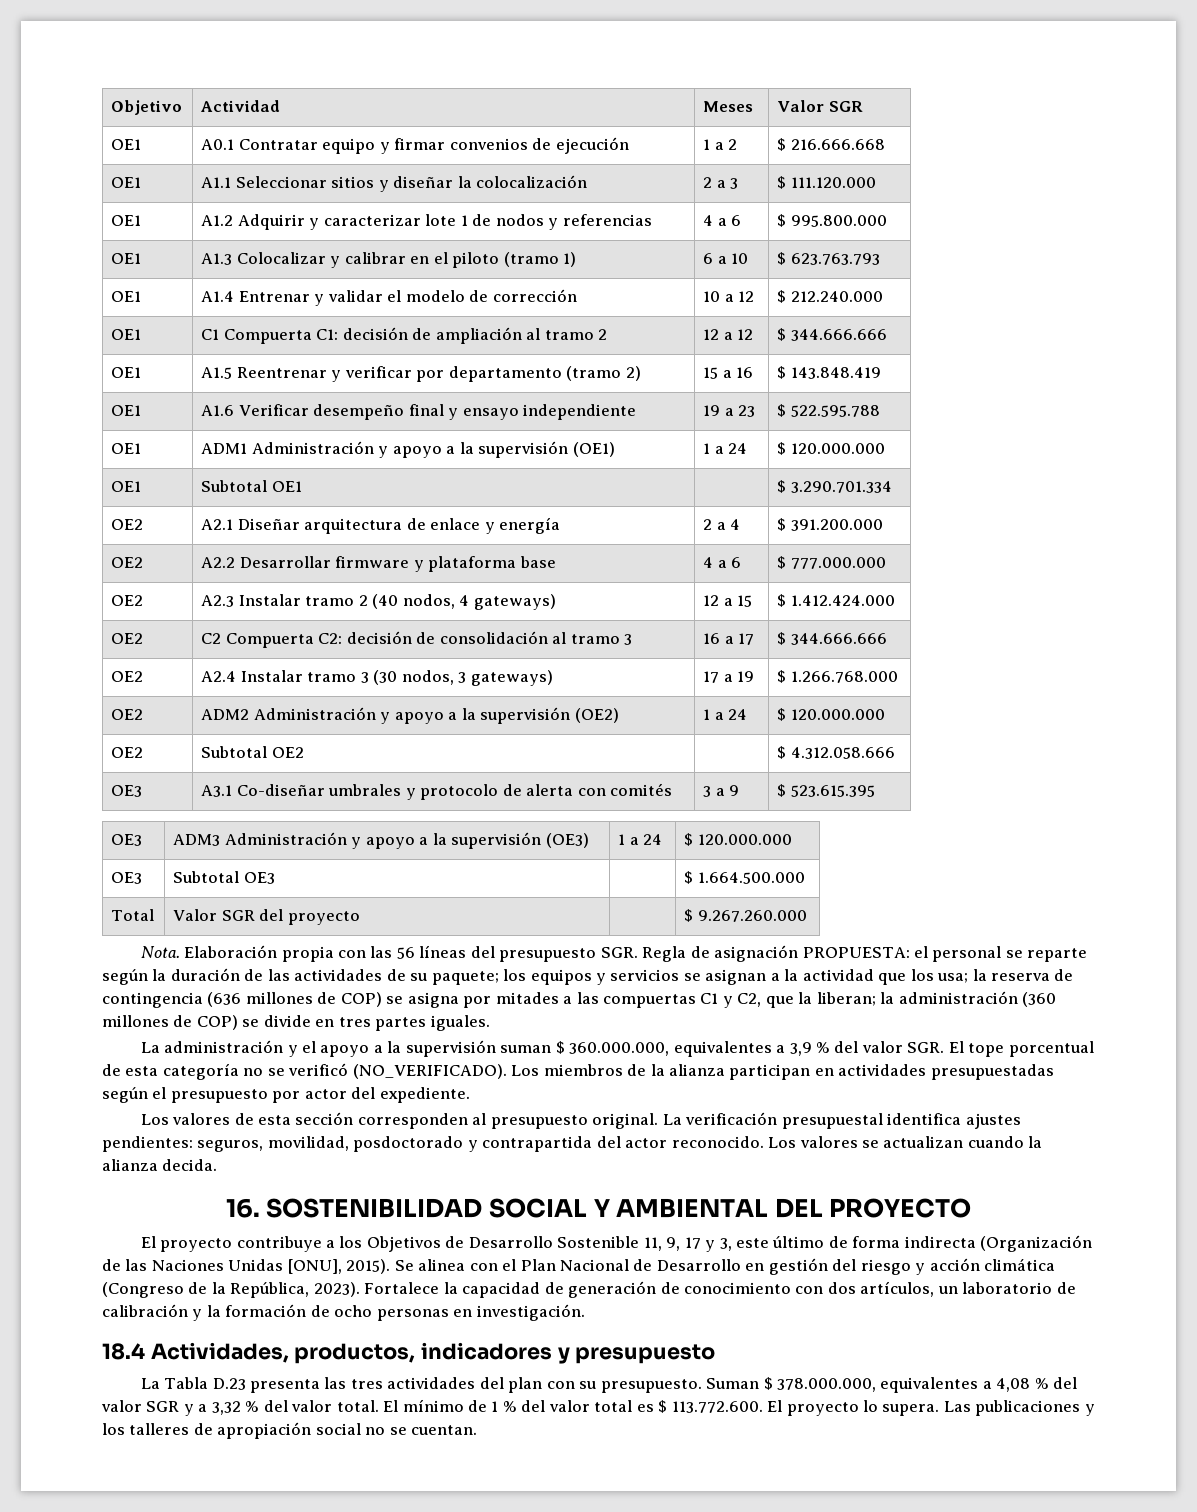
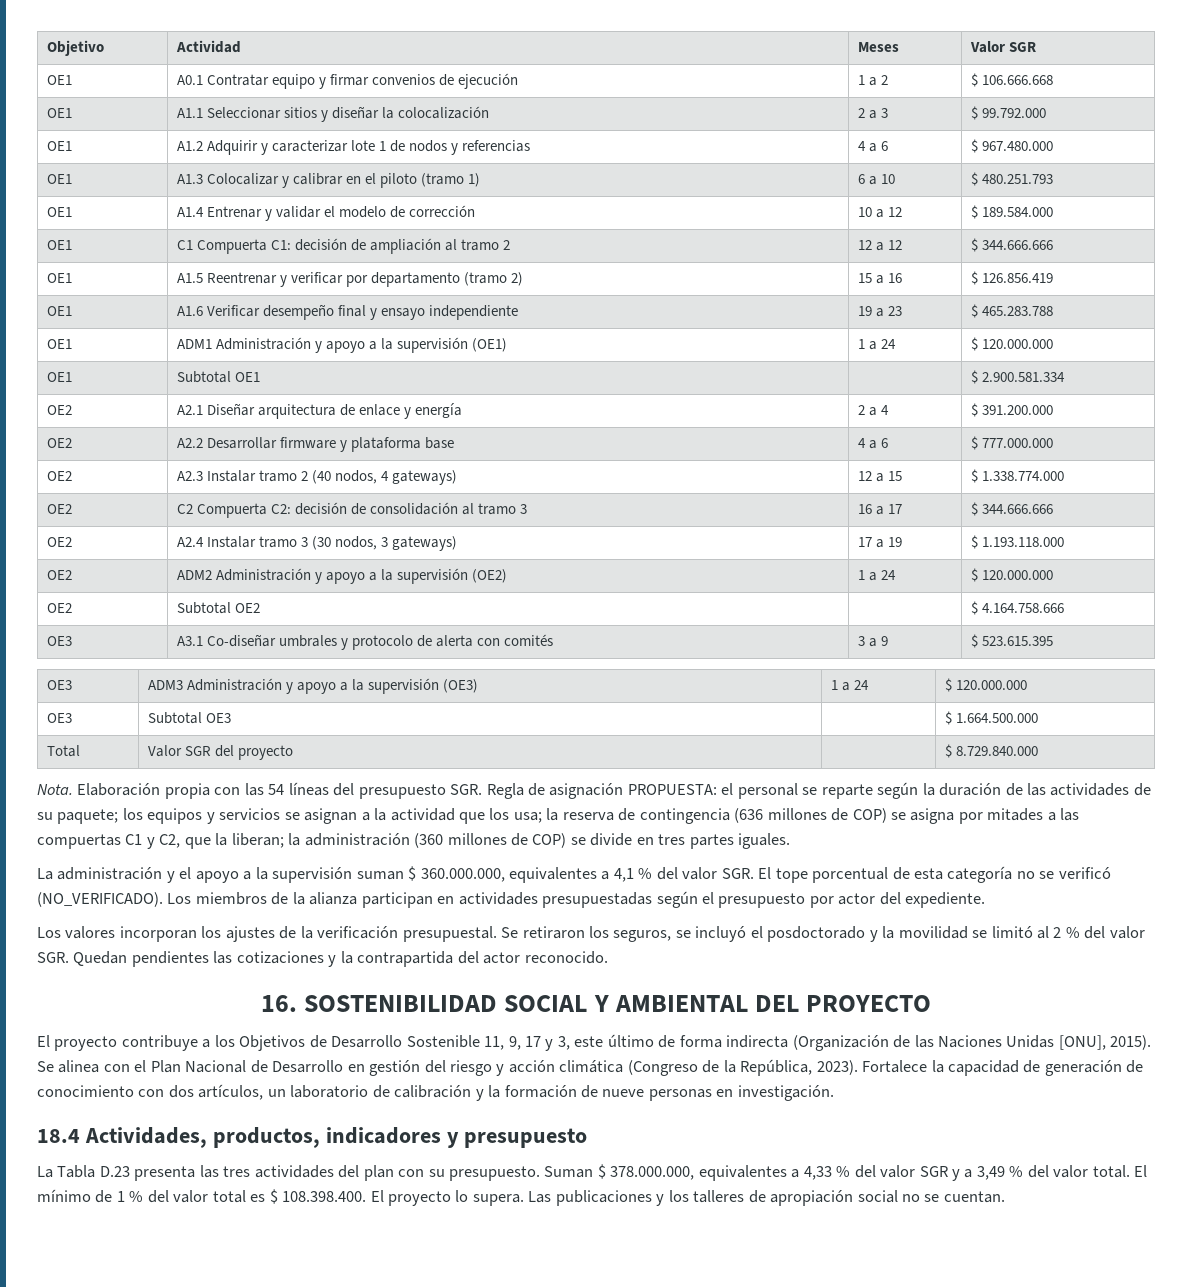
- OE1 | A0.1 Contratar equipo y firmar convenios de ejecución | 1 a 2 | $ 216.666.668
+ OE1 | A0.1 Contratar equipo y firmar convenios de ejecución | 1 a 2 | $ 106.666.668
- OE1 | A1.1 Seleccionar sitios y diseñar la colocalización | 2 a 3 | $ 111.120.000
+ OE1 | A1.1 Seleccionar sitios y diseñar la colocalización | 2 a 3 | $ 99.792.000
- OE1 | A1.2 Adquirir y caracterizar lote 1 de nodos y referencias | 4 a 6 | $ 995.800.000
+ OE1 | A1.2 Adquirir y caracterizar lote 1 de nodos y referencias | 4 a 6 | $ 967.480.000
- OE1 | A1.3 Colocalizar y calibrar en el piloto (tramo 1) | 6 a 10 | $ 623.763.793
+ OE1 | A1.3 Colocalizar y calibrar en el piloto (tramo 1) | 6 a 10 | $ 480.251.793
- OE1 | A1.4 Entrenar y validar el modelo de corrección | 10 a 12 | $ 212.240.000
+ OE1 | A1.4 Entrenar y validar el modelo de corrección | 10 a 12 | $ 189.584.000
- OE1 | A1.5 Reentrenar y verificar por departamento (tramo 2) | 15 a 16 | $ 143.848.419
+ OE1 | A1.5 Reentrenar y verificar por departamento (tramo 2) | 15 a 16 | $ 126.856.419
- OE1 | A1.6 Verificar desempeño final y ensayo independiente | 19 a 23 | $ 522.595.788
+ OE1 | A1.6 Verificar desempeño final y ensayo independiente | 19 a 23 | $ 465.283.788
- OE1 | Subtotal OE1 | | $ 3.290.701.334
+ OE1 | Subtotal OE1 | | $ 2.900.581.334
- OE2 | A2.3 Instalar tramo 2 (40 nodos, 4 gateways) | 12 a 15 | $ 1.412.424.000
+ OE2 | A2.3 Instalar tramo 2 (40 nodos, 4 gateways) | 12 a 15 | $ 1.338.774.000
- OE2 | A2.4 Instalar tramo 3 (30 nodos, 3 gateways) | 17 a 19 | $ 1.266.768.000
+ OE2 | A2.4 Instalar tramo 3 (30 nodos, 3 gateways) | 17 a 19 | $ 1.193.118.000
- OE2 | Subtotal OE2 | | $ 4.312.058.666
+ OE2 | Subtotal OE2 | | $ 4.164.758.666
- Total | Valor SGR del proyecto | | $ 9.267.260.000
+ Total | Valor SGR del proyecto | | $ 8.729.840.000
- Elaboración propia con las 56 líneas del presupuesto SGR. Regla de asignación PROPUESTA:
+ Elaboración propia con las 54 líneas del presupuesto SGR. Regla de asignación PROPUESTA:
- La administración y el apoyo a la supervisión suman $ 360.000.000, equivalentes a 3,9 % del valor SGR. El tope porcentual de esta categoría no se verificó (NO_VERIFICADO).
+ La administración y el apoyo a la supervisión suman $ 360.000.000, equivalentes a 4,1 % del valor SGR. El tope porcentual de esta categoría no se verificó (NO_VERIFICADO).
- Los valores de esta sección corresponden al presupuesto original. La verificación presupuestal identifica ajustes pendientes: seguros, movilidad, posdoctorado y contrapartida del actor reconocido. Los valores se actualizan cuando la alianza decida.
+ Los valores incorporan los ajustes de la verificación presupuestal. Se retiraron los seguros, se incluyó el posdoctorado y la movilidad se limitó al 2 % del valor SGR. Quedan pendientes las cotizaciones y la contrapartida del actor reconocido.
- Fortalece la capacidad de generación de conocimiento con dos artículos, un laboratorio de calibración y la formación de ocho personas en investigación.
+ Fortalece la capacidad de generación de conocimiento con dos artículos, un laboratorio de calibración y la formación de nueve personas en investigación.
- Suman $ 378.000.000, equivalentes a 4,08 % del valor SGR y a 3,32 % del valor total.
+ Suman $ 378.000.000, equivalentes a 4,33 % del valor SGR y a 3,49 % del valor total.
- El mínimo de 1 % del valor total es $ 113.772.600. El proyecto lo supera.
+ El mínimo de 1 % del valor total es $ 108.398.400. El proyecto lo supera.

